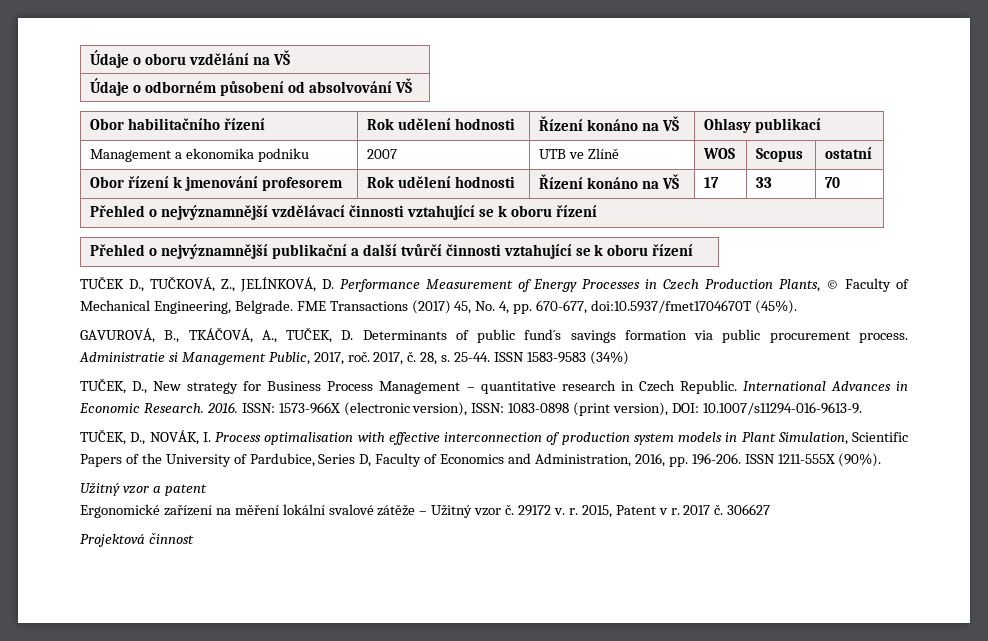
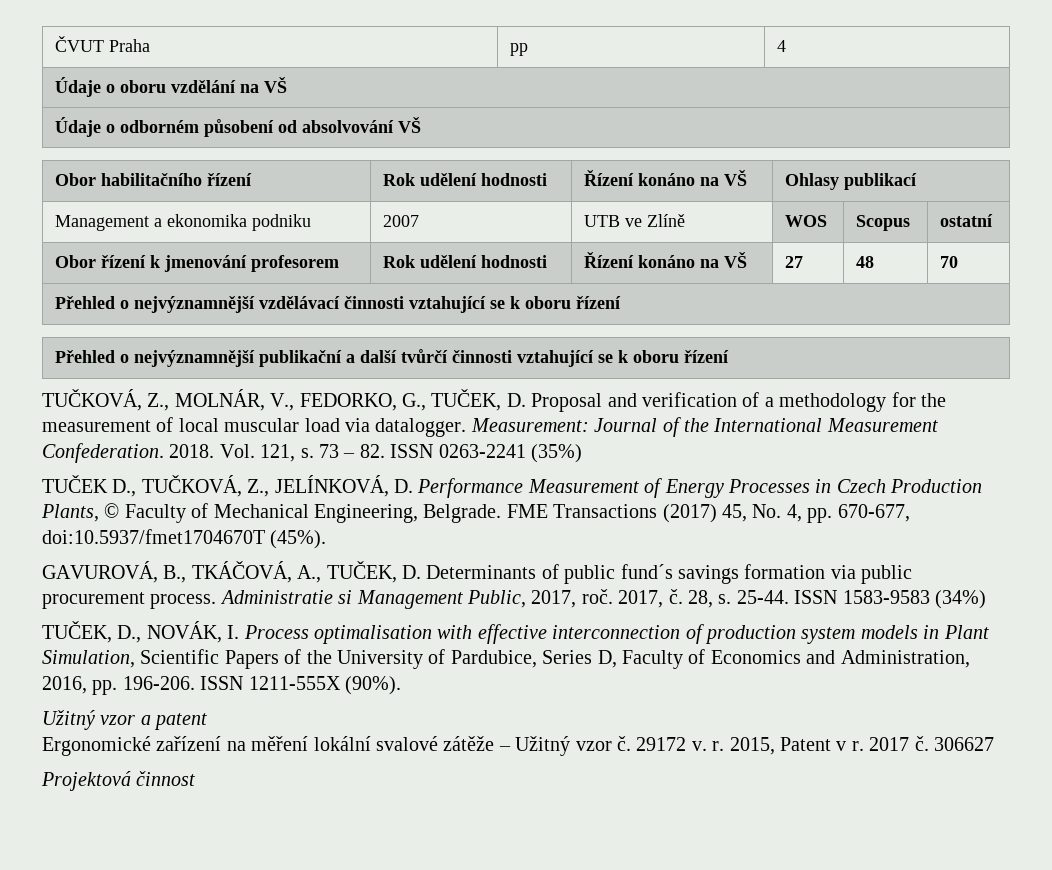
+ ČVUT Praha | pp | 4
- Obor řízení k jmenování profesorem | Rok udělení hodnosti | Řízení konáno na VŠ | 17 | 33 | 70
+ Obor řízení k jmenování profesorem | Rok udělení hodnosti | Řízení konáno na VŠ | 27 | 48 | 70
+ TUČKOVÁ, Z., MOLNÁR, V., FEDORKO, G., TUČEK, D. Proposal and verification of a methodology for the measurement of local muscular load via datalogger. Measurement: Journal of the International Measurement Confederation. 2018. Vol. 121, s. 73 – 82. ISSN 0263-2241 (35%)
- TUČEK, D., New strategy for Business Process Management – quantitative research in Czech Republic. International Advances in Economic Research. 2016. ISSN: 1573-966X (electronic version), ISSN: 1083-0898 (print version), DOI: 10.1007/s11294-016-9613-9.

